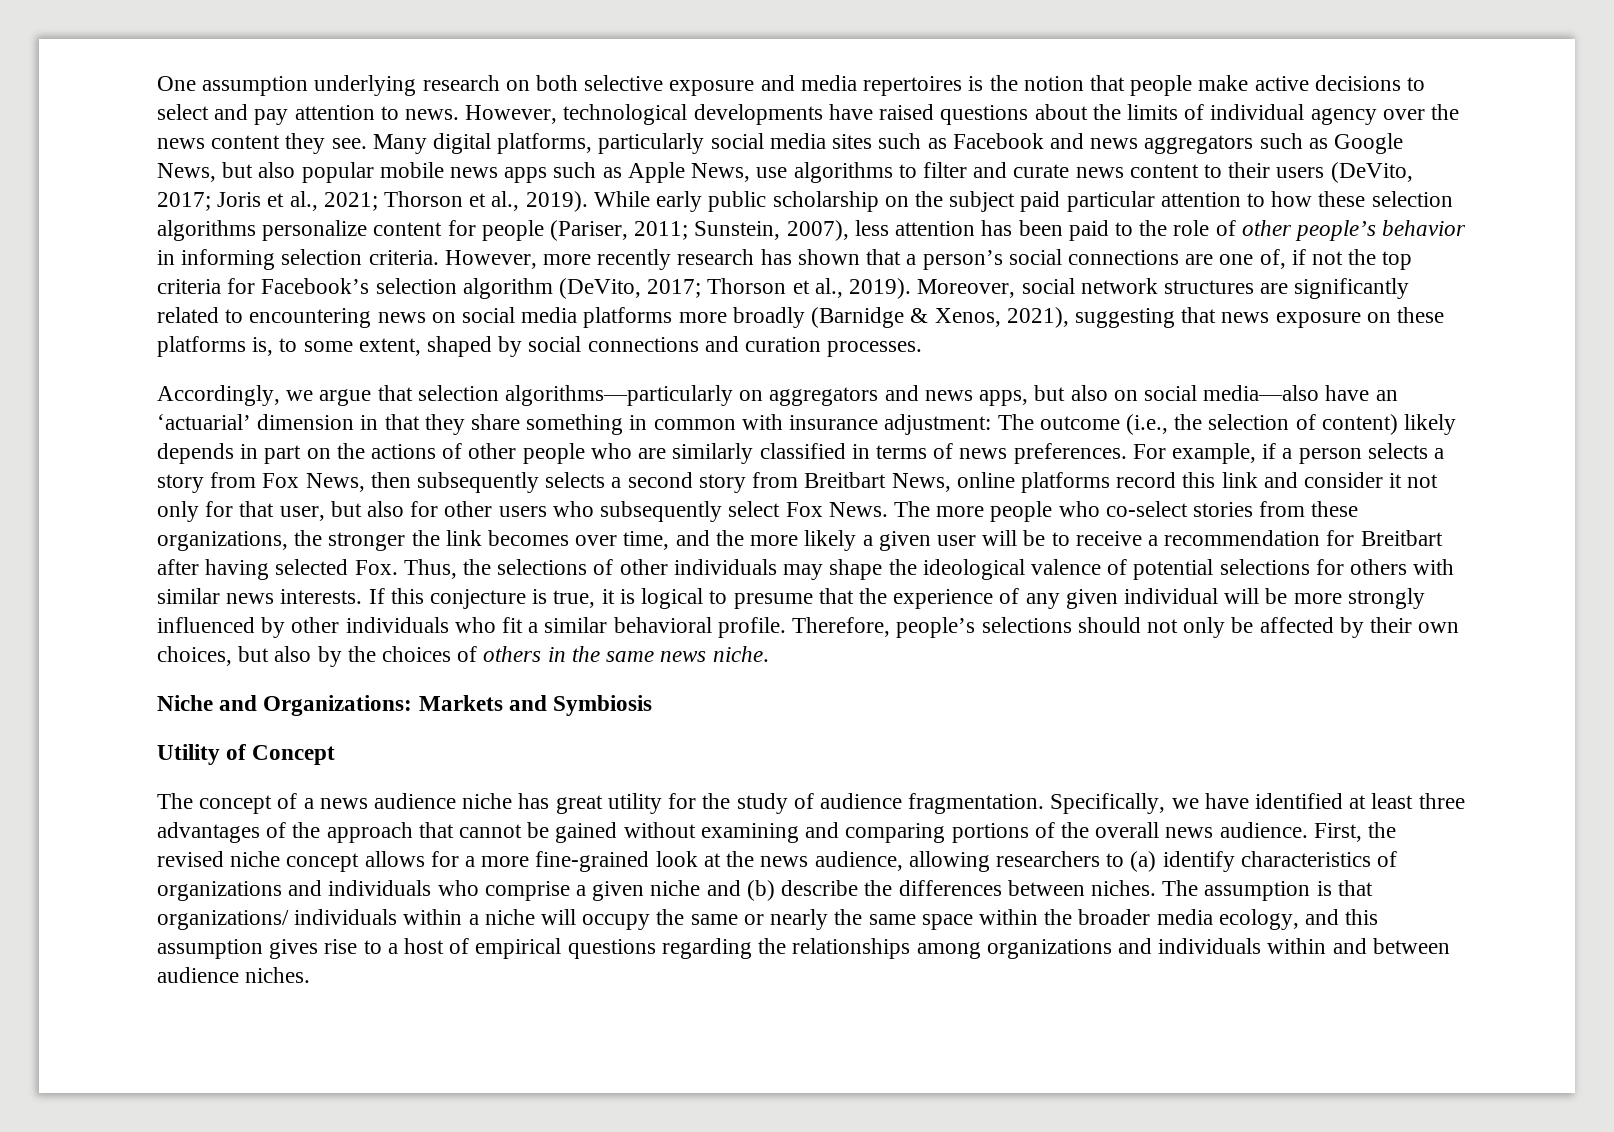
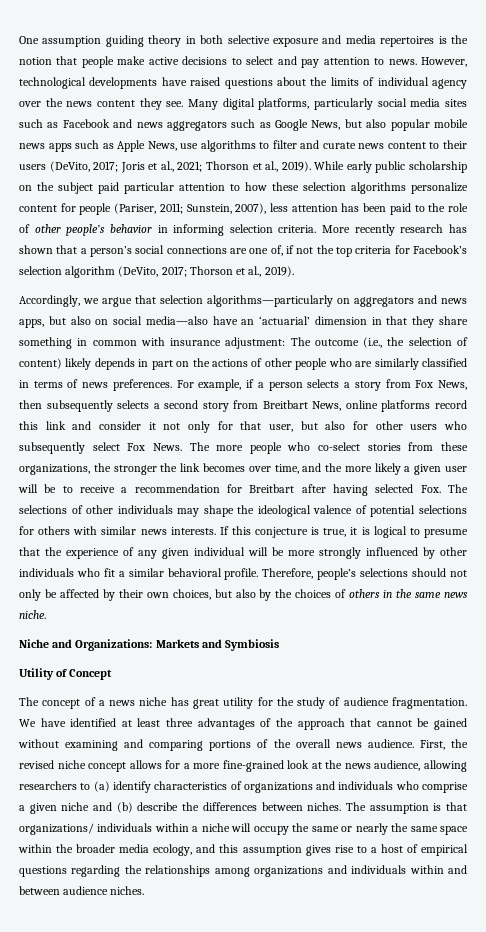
- One assumption underlying research on both selective exposure and media repertoires is the notion that people make active decisions to select and pay attention to news.
+ One assumption guiding theory in both selective exposure and media repertoires is the notion that people make active decisions to select and pay attention to news.
- However, more recently research has shown that a person’s social connections are one of, if not the top criteria for Facebook’s selection algorithm (DeVito, 2017; Thorson et al., 2019). Moreover, social network structures are significantly related to encountering news on social media platforms more broadly (Barnidge & Xenos, 2021), suggesting that news exposure on these platforms is, to some extent, shaped by social connections and curation processes.
+ More recently research has shown that a person’s social connections are one of, if not the top criteria for Facebook’s selection algorithm (DeVito, 2017; Thorson et al., 2019).
- The more people who co-select stories from these organizations, the stronger the link becomes over time, and the more likely a given user will be to receive a recommendation for Breitbart after having selected Fox. Thus, the selections of other individuals may shape the ideological valence of potential selections for others with similar news interests.
+ The more people who co-select stories from these organizations, the stronger the link becomes over time, and the more likely a given user will be to receive a recommendation for Breitbart after having selected Fox. The selections of other individuals may shape the ideological valence of potential selections for others with similar news interests.
- The concept of a news audience niche has great utility for the study of audience fragmentation.
+ The concept of a news niche has great utility for the study of audience fragmentation.
- Specifically, we have identified at least three advantages of the approach that cannot be gained without examining and comparing portions of the overall news audience.
+ We have identified at least three advantages of the approach that cannot be gained without examining and comparing portions of the overall news audience.

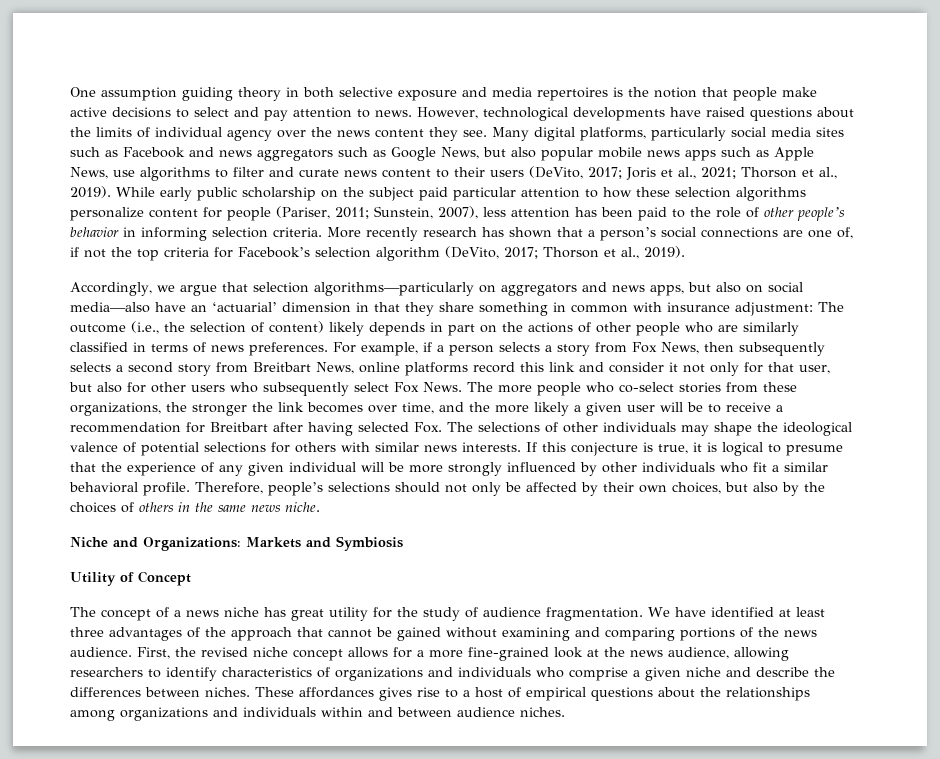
- We have identified at least three advantages of the approach that cannot be gained without examining and comparing portions of the overall news audience.
+ We have identified at least three advantages of the approach that cannot be gained without examining and comparing portions of the news audience.
- First, the revised niche concept allows for a more fine-grained look at the news audience, allowing researchers to (a) identify characteristics of organizations and individuals who comprise a given niche and (b) describe the differences between niches.
+ First, the revised niche concept allows for a more fine-grained look at the news audience, allowing researchers to identify characteristics of organizations and individuals who comprise a given niche and describe the differences between niches.
- The assumption is that organizations/ individuals within a niche will occupy the same or nearly the same space within the broader media ecology, and this assumption gives rise to a host of empirical questions regarding the relationships among organizations and individuals within and between audience niches.
+ These affordances gives rise to a host of empirical questions about the relationships among organizations and individuals within and between audience niches.

